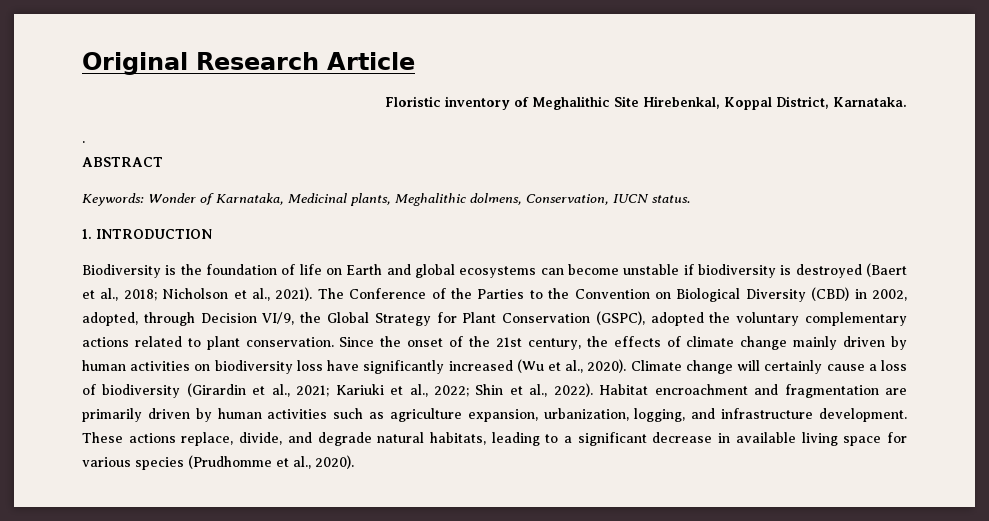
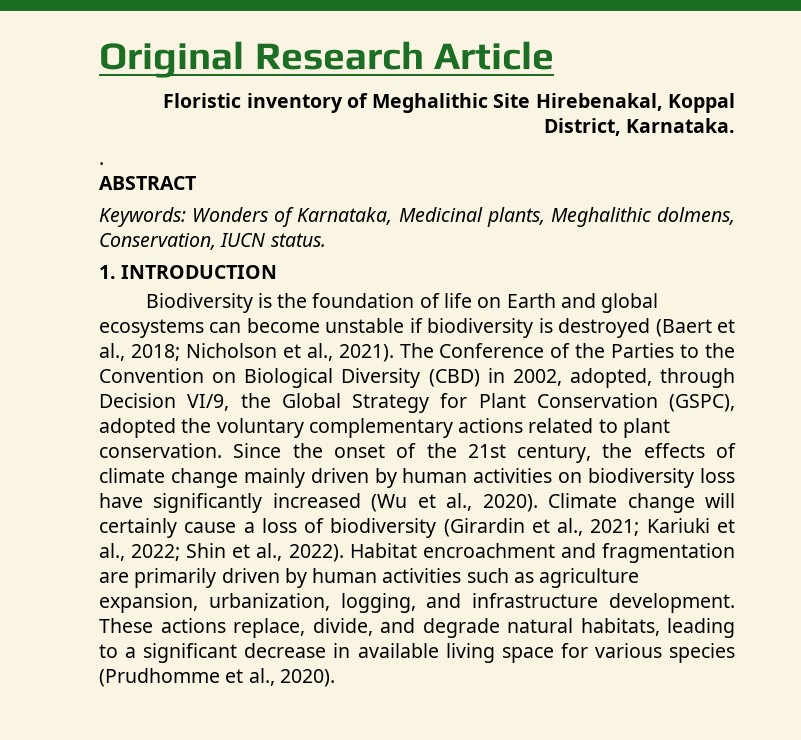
- Floristic inventory of Meghalithic Site Hirebenkal, Koppal District, Karnataka.
+ Floristic inventory of Meghalithic Site Hirebenakal, Koppal District, Karnataka.
- Keywords: Wonder of Karnataka, Medicinal plants, Meghalithic dolmens, Conservation, IUCN status.
+ Keywords: Wonders of Karnataka, Medicinal plants, Meghalithic dolmens, Conservation, IUCN status.

